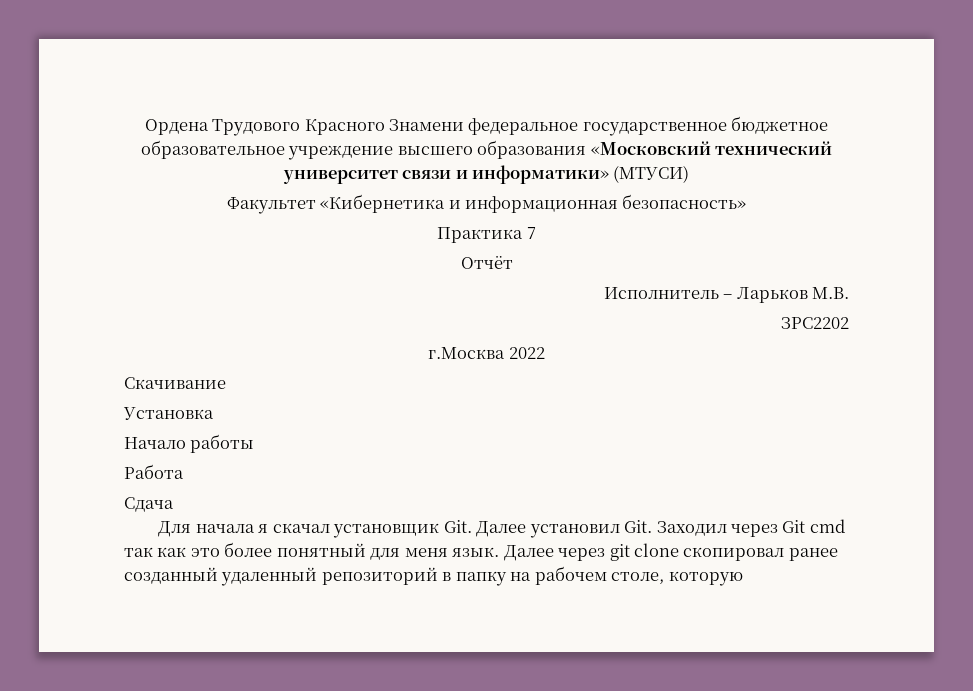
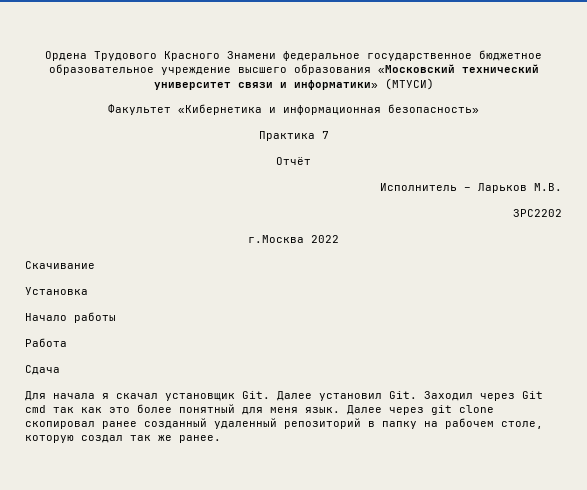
- Далее через git clone скопировал ранее созданный удаленный репозиторий в папку на рабочем столе, которую
+ Далее через git clone скопировал ранее созданный удаленный репозиторий в папку на рабочем столе, которую создал так же ранее.

